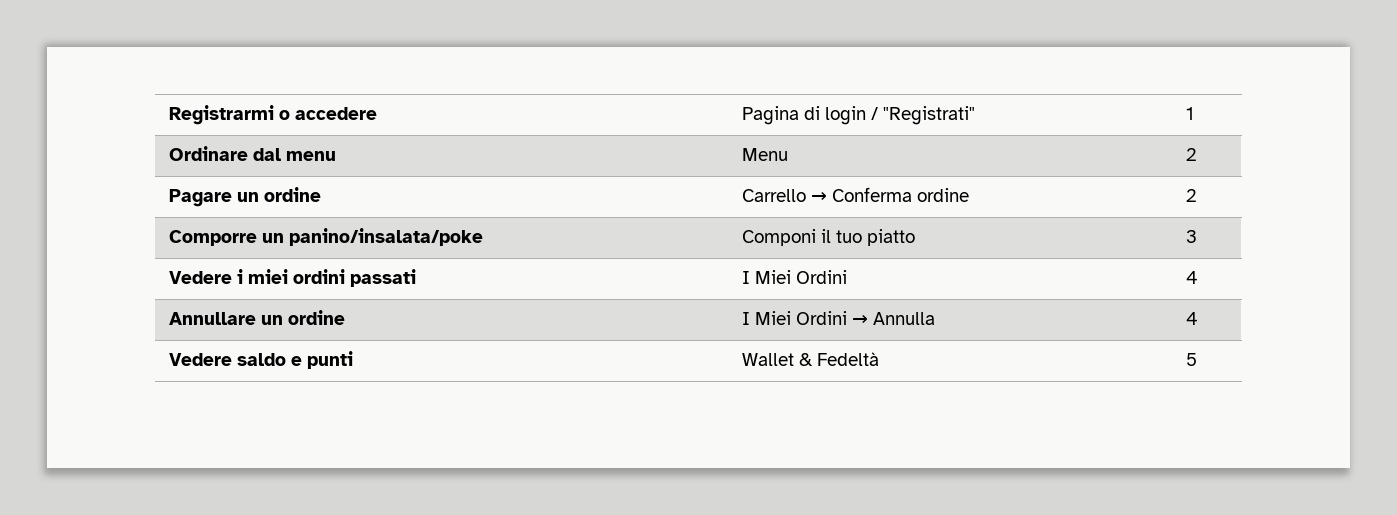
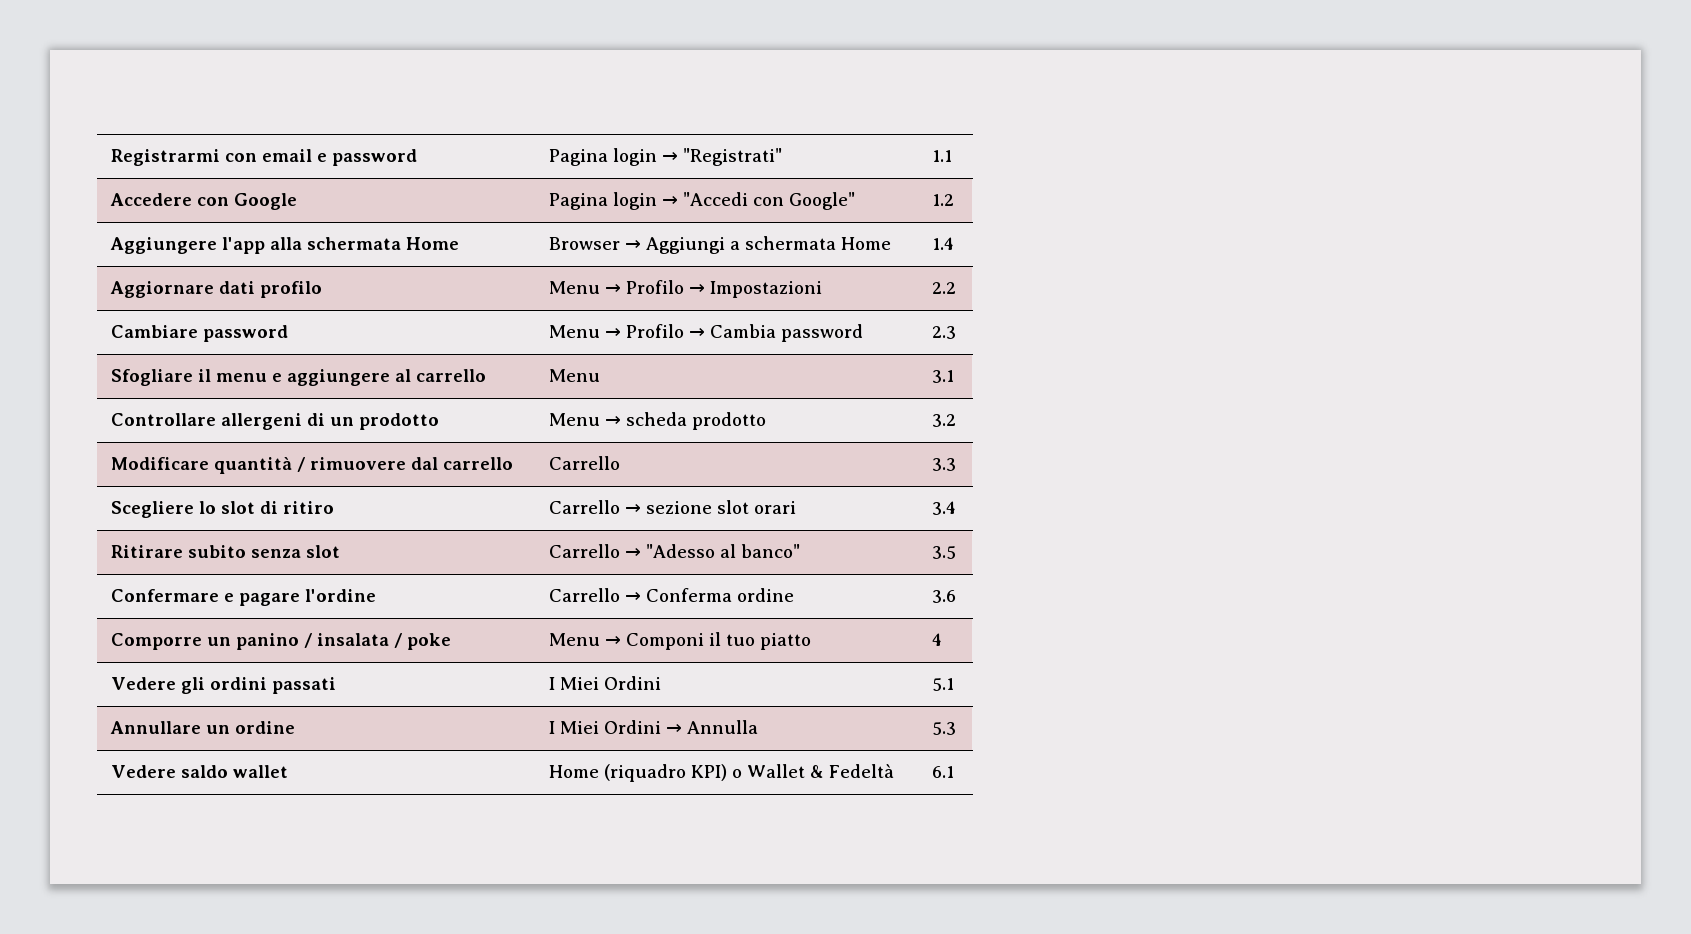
- Registrarmi o accedere | Pagina di login / "Registrati" | 1
- Ordinare dal menu | Menu | 2
- Pagare un ordine | Carrello → Conferma ordine | 2
+ Registrarmi con email e password | Pagina login → "Registrati" | 1.1
+ Accedere con Google | Pagina login → "Accedi con Google" | 1.2
+ Aggiungere l'app alla schermata Home | Browser → Aggiungi a schermata Home | 1.4
+ Aggiornare dati profilo | Menu → Profilo → Impostazioni | 2.2
+ Cambiare password | Menu → Profilo → Cambia password | 2.3
+ Sfogliare il menu e aggiungere al carrello | Menu | 3.1
+ Controllare allergeni di un prodotto | Menu → scheda prodotto | 3.2
+ Modificare quantità / rimuovere dal carrello | Carrello | 3.3
+ Scegliere lo slot di ritiro | Carrello → sezione slot orari | 3.4
+ Ritirare subito senza slot | Carrello → "Adesso al banco" | 3.5
+ Confermare e pagare l'ordine | Carrello → Conferma ordine | 3.6
- Comporre un panino/insalata/poke | Componi il tuo piatto | 3
- Vedere i miei ordini passati | I Miei Ordini | 4
+ Comporre un panino / insalata / poke | Menu → Componi il tuo piatto | 4
+ Vedere gli ordini passati | I Miei Ordini | 5.1
- Annullare un ordine | I Miei Ordini → Annulla | 4
+ Annullare un ordine | I Miei Ordini → Annulla | 5.3
- Vedere saldo e punti | Wallet & Fedeltà | 5
+ Vedere saldo wallet | Home (riquadro KPI) o Wallet & Fedeltà | 6.1

